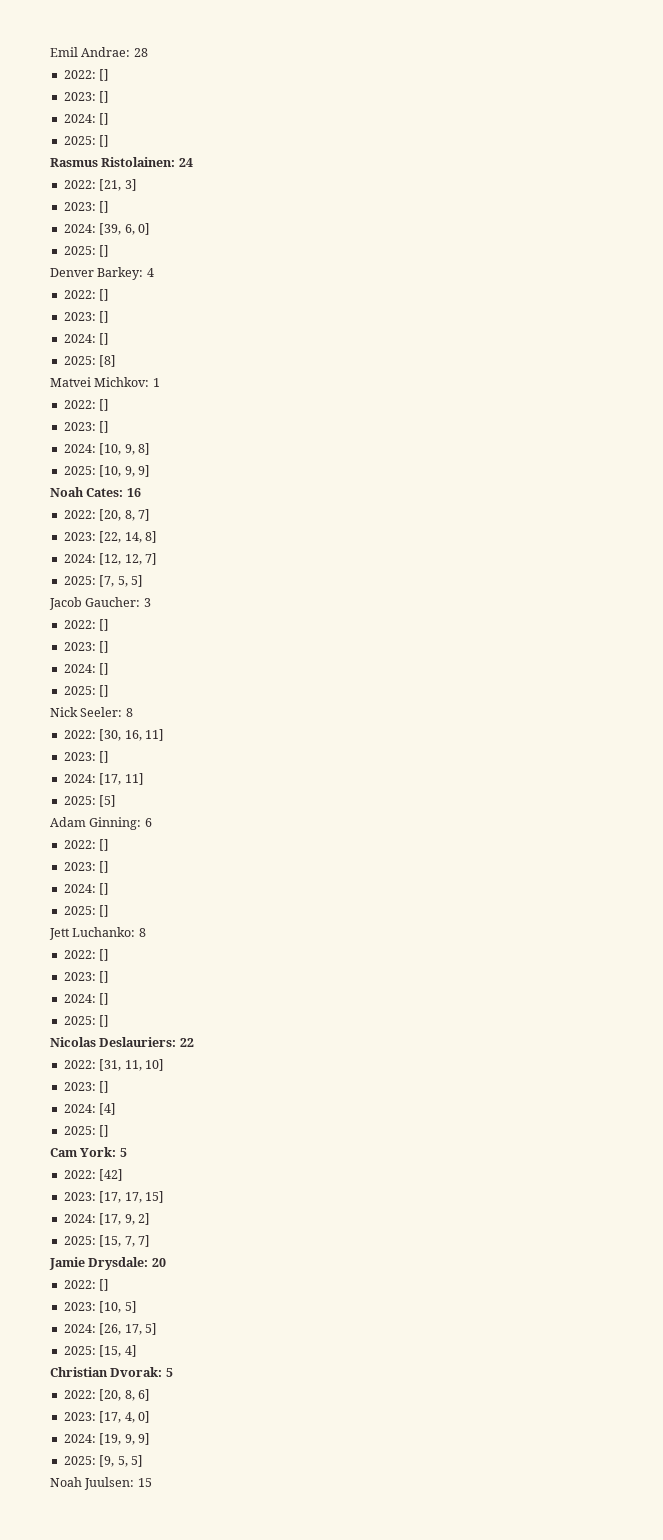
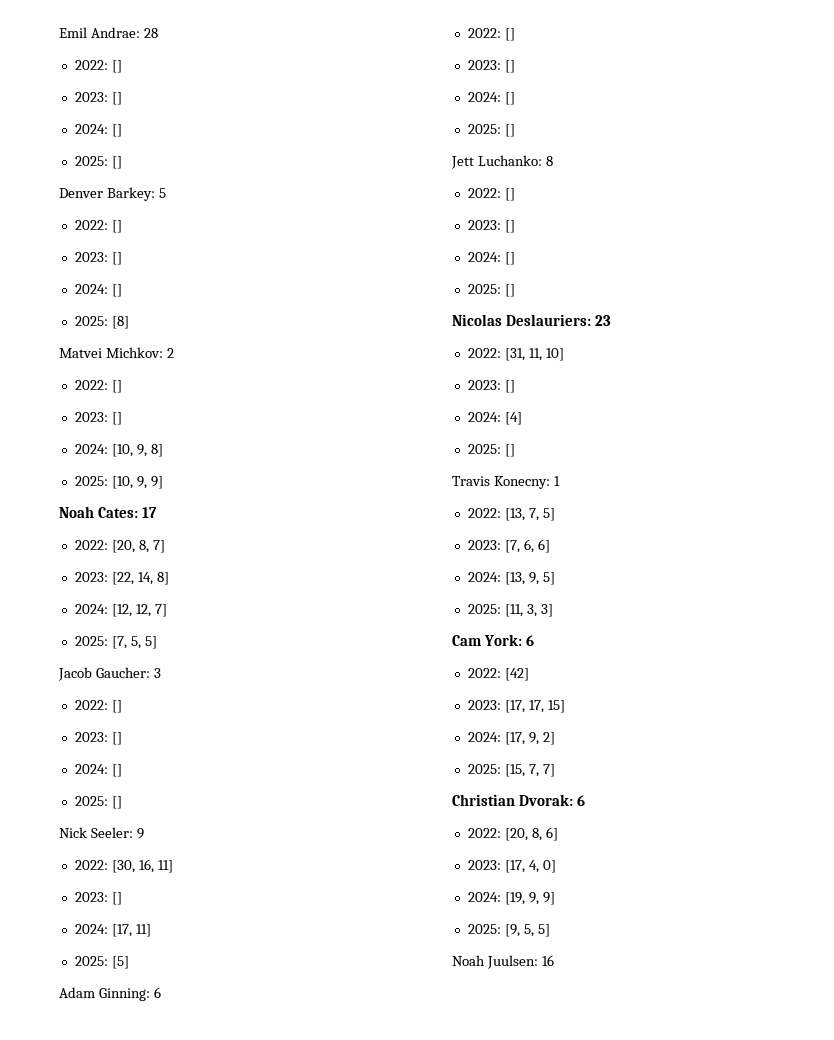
- Rasmus Ristolainen: 24
- 2022: [21, 3]
- 2023: []
- 2024: [39, 6, 0]
- 2025: []
- Denver Barkey: 4
+ Denver Barkey: 5
- Matvei Michkov: 1
+ Matvei Michkov: 2
- Noah Cates: 16
+ Noah Cates: 17
- Nick Seeler: 8
+ Nick Seeler: 9
- Nicolas Deslauriers: 22
+ Nicolas Deslauriers: 23
+ Travis Konecny: 1
+ 2022: [13, 7, 5]
+ 2023: [7, 6, 6]
+ 2024: [13, 9, 5]
+ 2025: [11, 3, 3]
- Cam York: 5
+ Cam York: 6
- Jamie Drysdale: 20
- 2022: []
- 2023: [10, 5]
- 2024: [26, 17, 5]
- 2025: [15, 4]
- Christian Dvorak: 5
+ Christian Dvorak: 6
- Noah Juulsen: 15
+ Noah Juulsen: 16

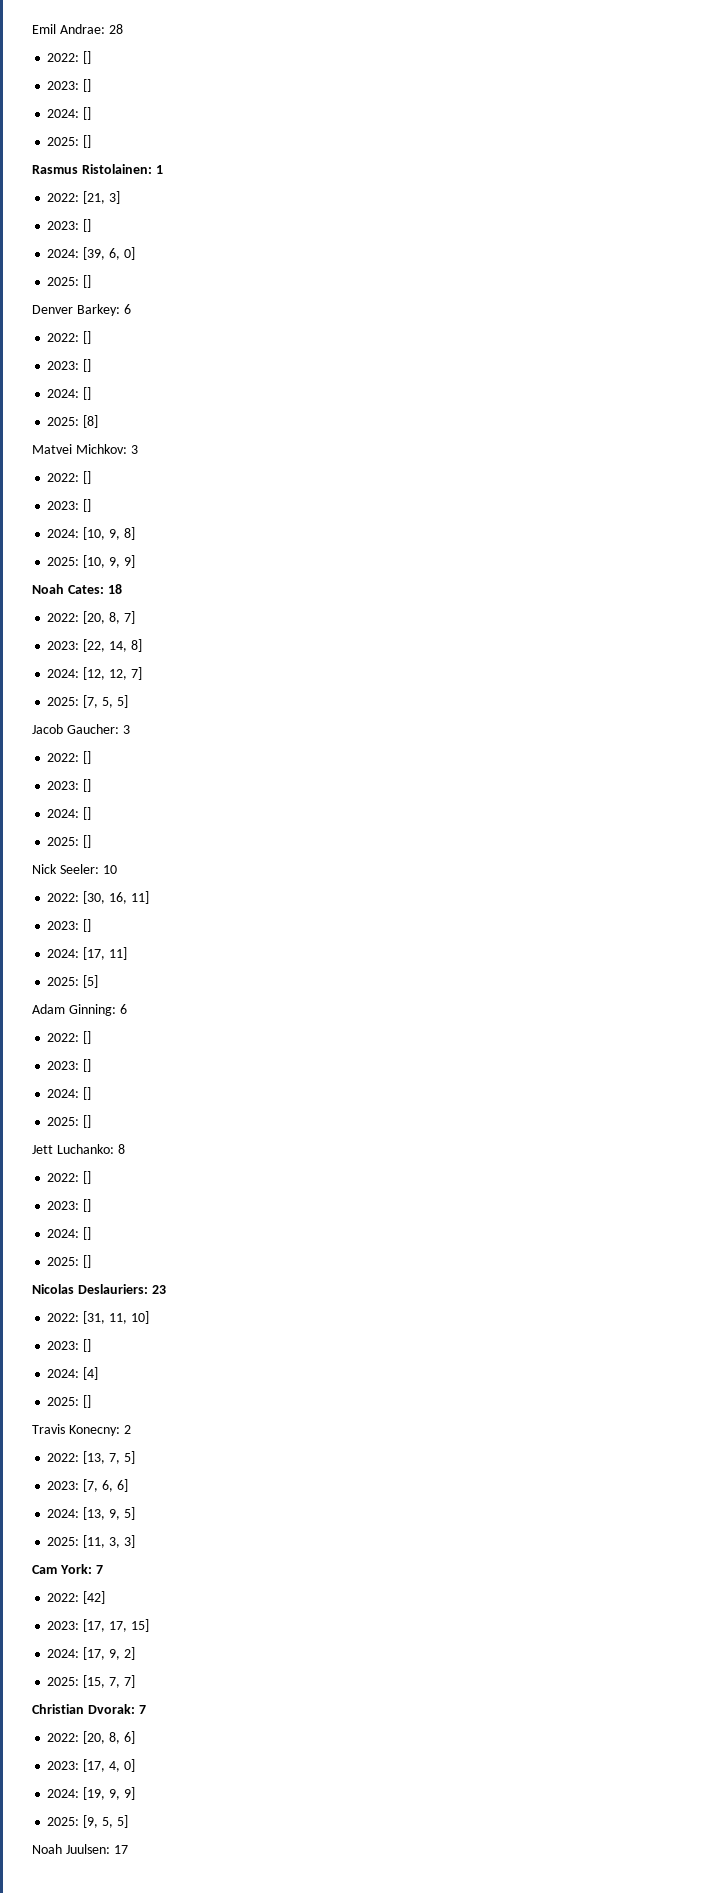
+ Rasmus Ristolainen: 1
+ 2022: [21, 3]
+ 2023: []
+ 2024: [39, 6, 0]
+ 2025: []
- Denver Barkey: 5
+ Denver Barkey: 6
- Matvei Michkov: 2
+ Matvei Michkov: 3
- Noah Cates: 17
+ Noah Cates: 18
- Nick Seeler: 9
+ Nick Seeler: 10
- Travis Konecny: 1
+ Travis Konecny: 2
- Cam York: 6
+ Cam York: 7
- Christian Dvorak: 6
+ Christian Dvorak: 7
- Noah Juulsen: 16
+ Noah Juulsen: 17

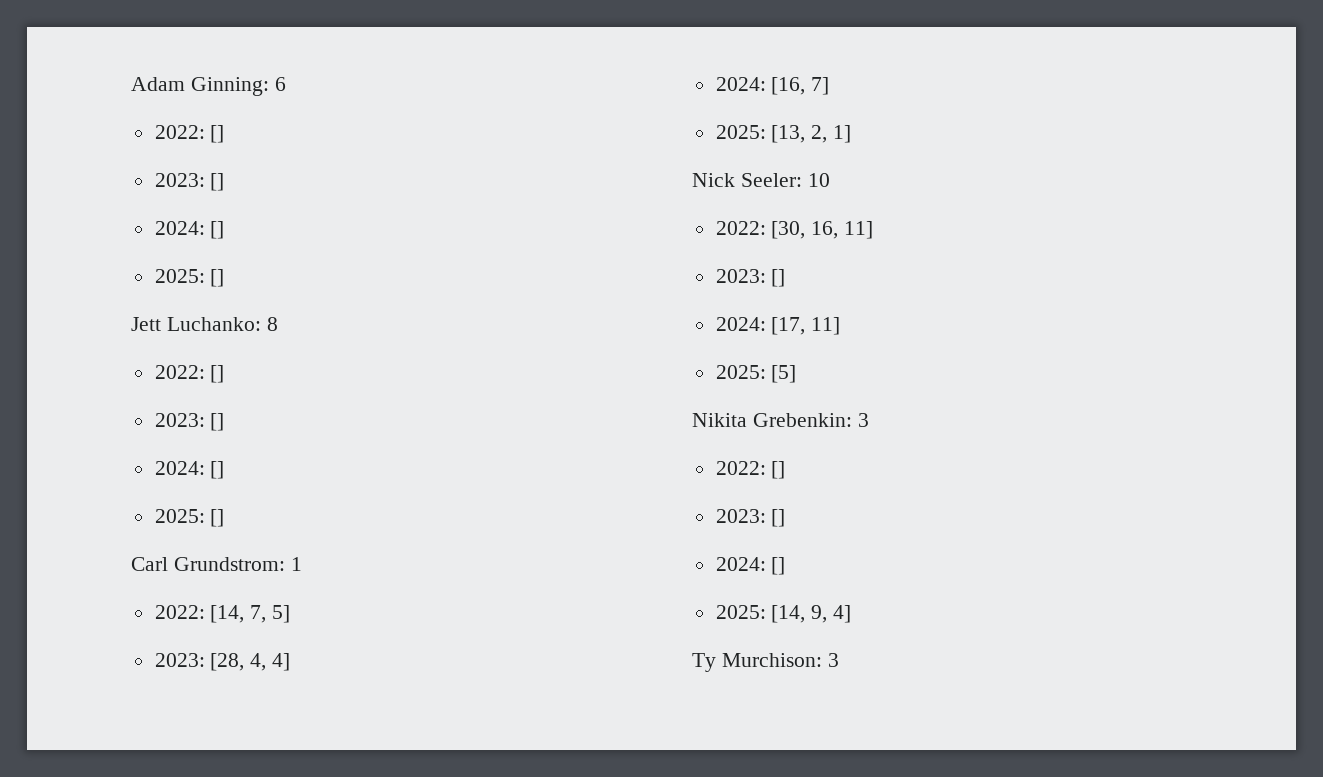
- Emil Andrae: 28
- 2022: []
- 2023: []
- 2024: []
- 2025: []
- Rasmus Ristolainen: 1
- 2022: [21, 3]
- 2023: []
- 2024: [39, 6, 0]
- 2025: []
- Denver Barkey: 6
- 2022: []
- 2023: []
- 2024: []
- 2025: [8]
- Matvei Michkov: 3
- 2022: []
- 2023: []
- 2024: [10, 9, 8]
- 2025: [10, 9, 9]
- Noah Cates: 18
- 2022: [20, 8, 7]
- 2023: [22, 14, 8]
- 2024: [12, 12, 7]
- 2025: [7, 5, 5]
- Jacob Gaucher: 3
- 2022: []
- 2023: []
- 2024: []
- 2025: []
- Nick Seeler: 10
- 2022: [30, 16, 11]
- 2023: []
- 2024: [17, 11]
- 2025: [5]
- Nicolas Deslauriers: 23
- 2022: [31, 11, 10]
+ Carl Grundstrom: 1
+ 2022: [14, 7, 5]
+ 2023: [28, 4, 4]
+ 2024: [16, 7]
+ 2025: [13, 2, 1]
+ Nick Seeler: 10
+ 2022: [30, 16, 11]
  2023: []
- 2024: [4]
- 2025: []
- Travis Konecny: 2
- 2022: [13, 7, 5]
- 2023: [7, 6, 6]
- 2024: [13, 9, 5]
- 2025: [11, 3, 3]
- Cam York: 7
- 2022: [42]
- 2023: [17, 17, 15]
- 2024: [17, 9, 2]
- 2025: [15, 7, 7]
- Christian Dvorak: 7
- 2022: [20, 8, 6]
- 2023: [17, 4, 0]
- 2024: [19, 9, 9]
- 2025: [9, 5, 5]
- Noah Juulsen: 17
+ 2024: [17, 11]
+ 2025: [5]
+ Nikita Grebenkin: 3
+ 2022: []
+ 2023: []
+ 2024: []
+ 2025: [14, 9, 4]
+ Ty Murchison: 3

